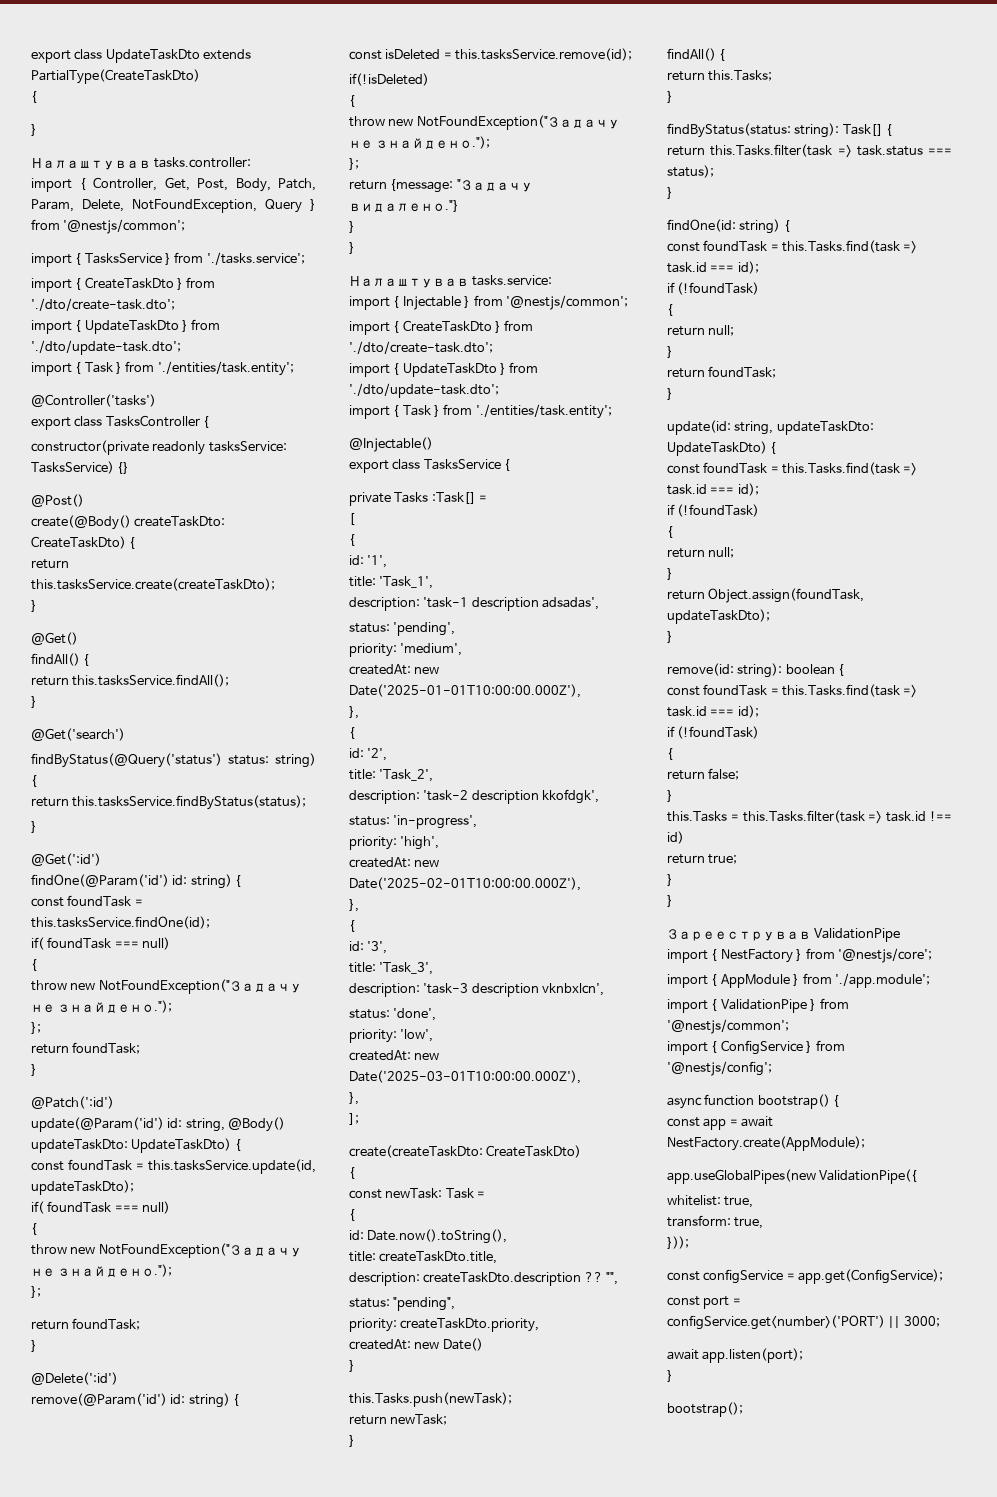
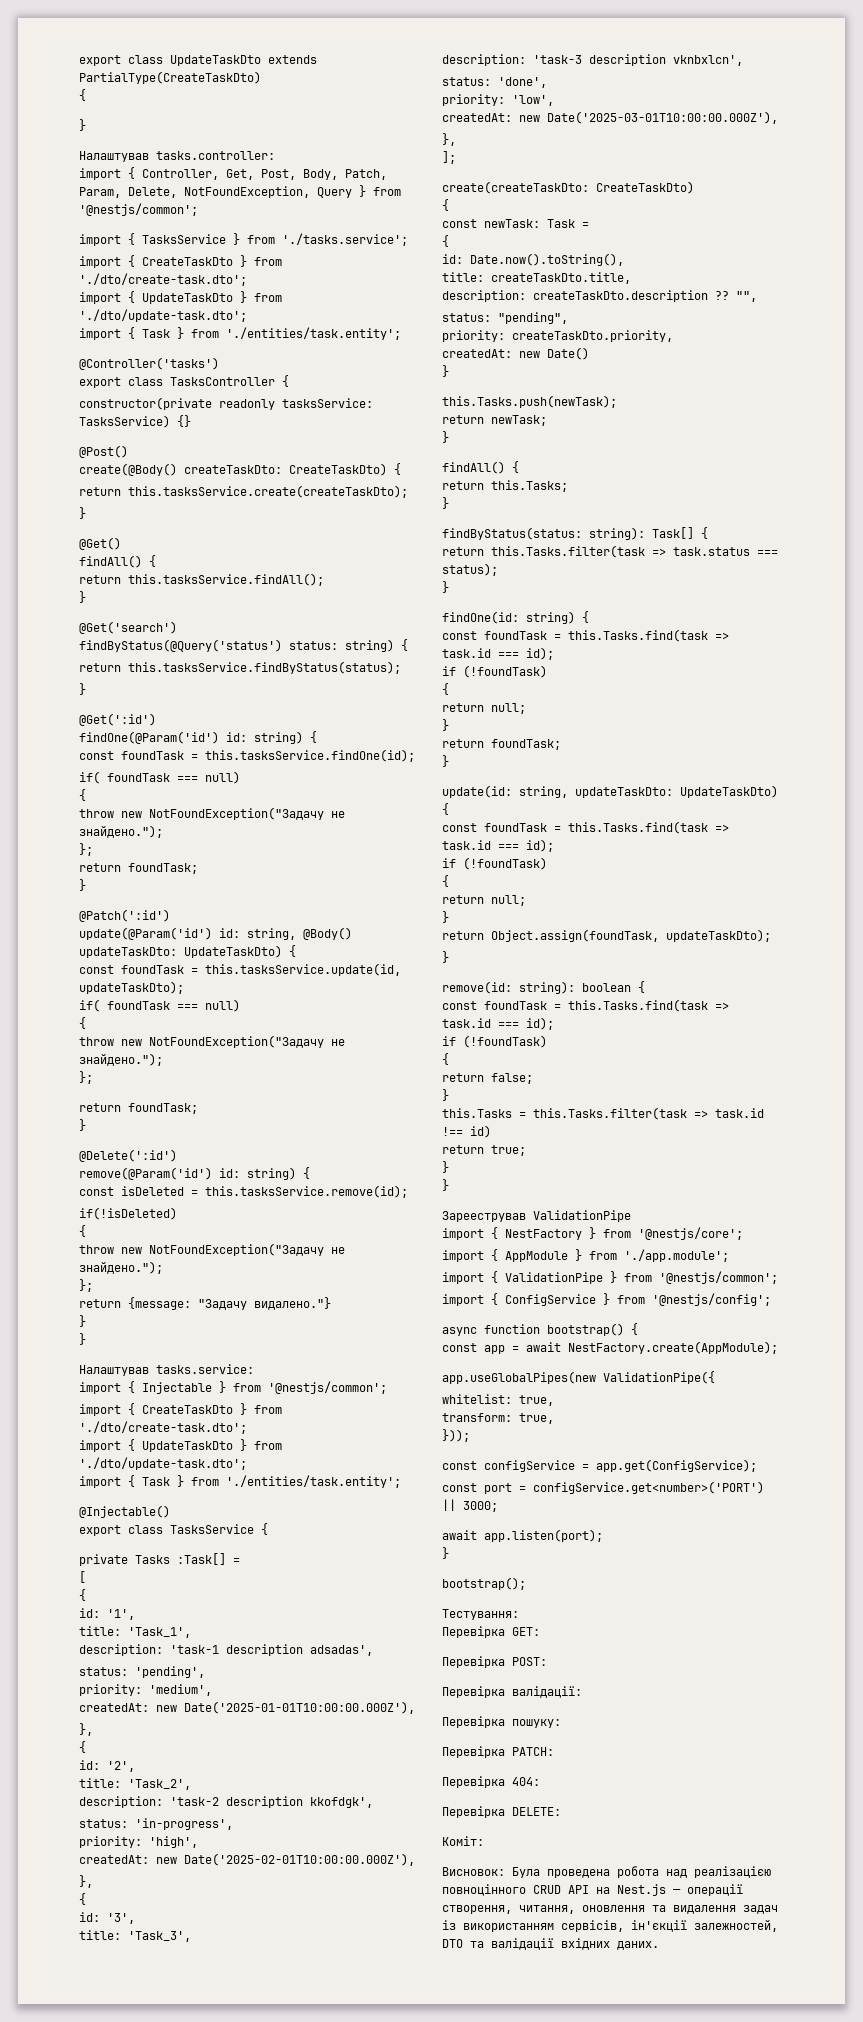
+ Тестування:
+ Перевірка GET:
+ Перевірка POST:
+ Перевірка валідації:
+ Перевірка пошуку:
+ Перевірка PATCH:
+ Перевірка 404:
+ Перевірка DELETE:
+ Коміт:
+ Висновок: Була проведена робота над реалізацією повноцінного CRUD API на Nest.js — операції створення, читання, оновлення та видалення задач із використанням сервісів, ін'єкції залежностей, DTO та валідації вхідних даних.

